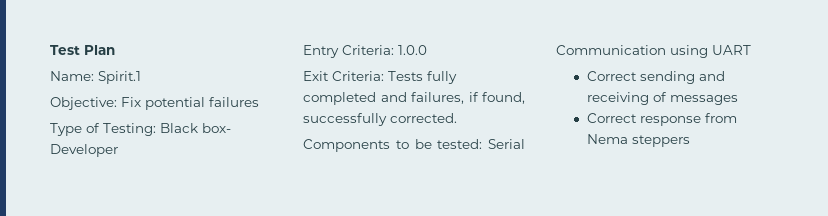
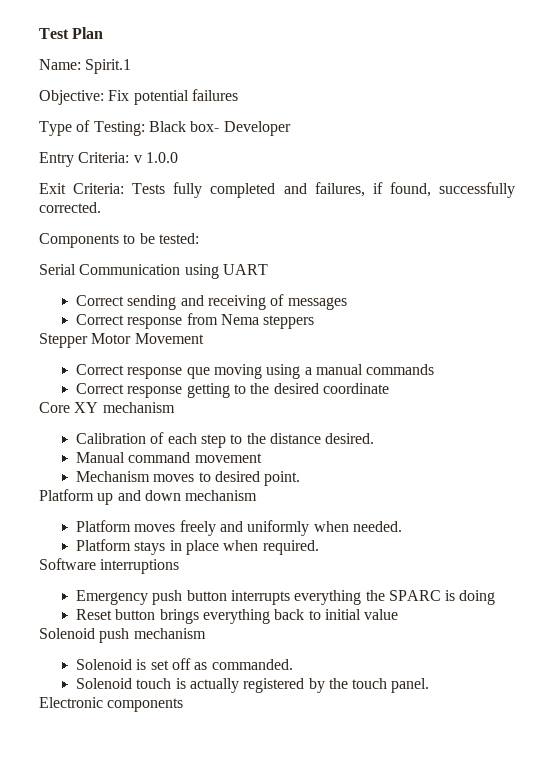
- Entry Criteria: 1.0.0
+ Entry Criteria: v 1.0.0
- Components to be tested: Serial Communication using UART
+ Components to be tested:
+ Serial Communication using UART
+ Stepper Motor Movement
+ Correct response que moving using a manual commands
+ Correct response getting to the desired coordinate
+ Core XY mechanism
+ Calibration of each step to the distance desired.
+ Manual command movement
+ Mechanism moves to desired point.
+ Platform up and down mechanism
+ Platform moves freely and uniformly when needed.
+ Platform stays in place when required.
+ Software interruptions
+ Emergency push button interrupts everything the SPARC is doing
+ Reset button brings everything back to initial value
+ Solenoid push mechanism
+ Solenoid is set off as commanded.
+ Solenoid touch is actually registered by the touch panel.
+ Electronic components

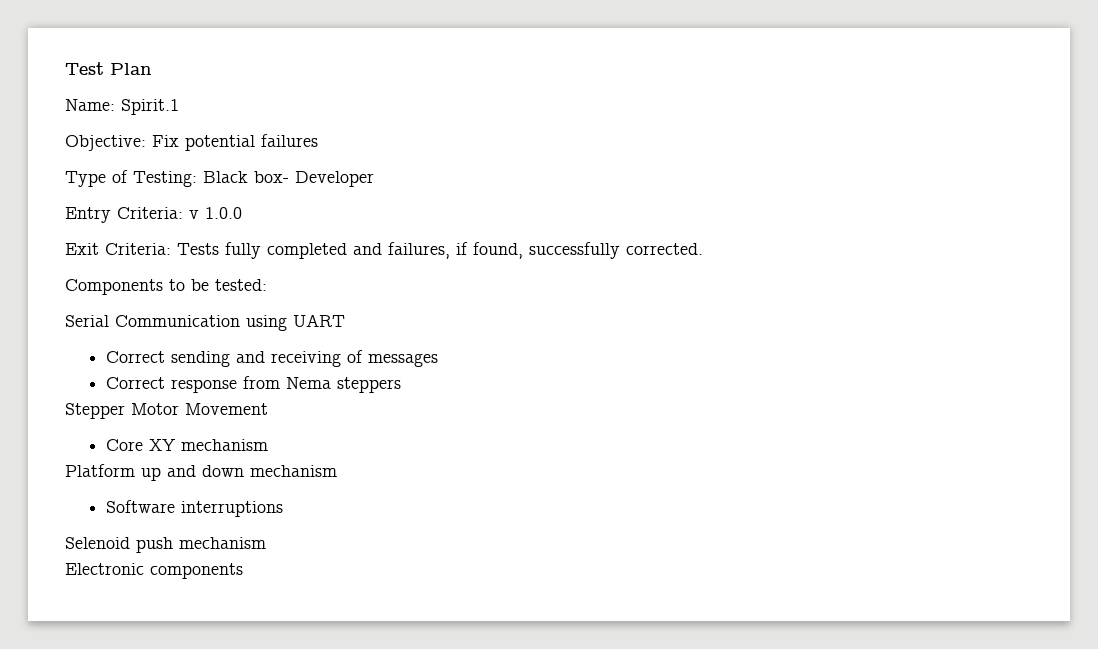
- Correct response que moving using a manual commands
- Correct response getting to the desired coordinate
  Core XY mechanism
- Calibration of each step to the distance desired.
- Manual command movement
- Mechanism moves to desired point.
- Platform moves freely and uniformly when needed.
- Platform stays in place when required.
  Software interruptions
- Emergency push button interrupts everything the SPARC is doing
- Reset button brings everything back to initial value
- Solenoid push mechanism
- Solenoid is set off as commanded.
- Solenoid touch is actually registered by the touch panel.
+ Selenoid push mechanism

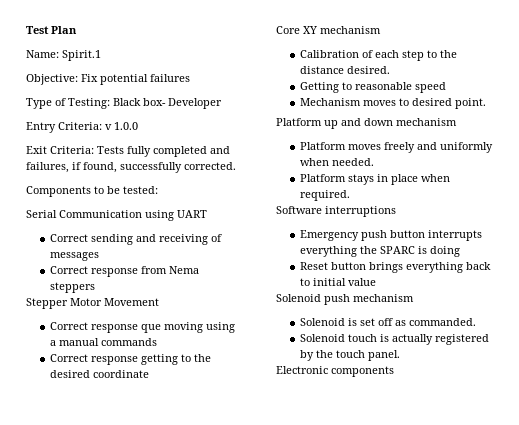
+ Correct response que moving using a manual commands
+ Correct response getting to the desired coordinate
  Core XY mechanism
+ Calibration of each step to the distance desired.
+ Getting to reasonable speed
+ Mechanism moves to desired point.
+ Platform moves freely and uniformly when needed.
+ Platform stays in place when required.
  Software interruptions
- Selenoid push mechanism
+ Emergency push button interrupts everything the SPARC is doing
+ Reset button brings everything back to initial value
+ Solenoid push mechanism
+ Solenoid is set off as commanded.
+ Solenoid touch is actually registered by the touch panel.

